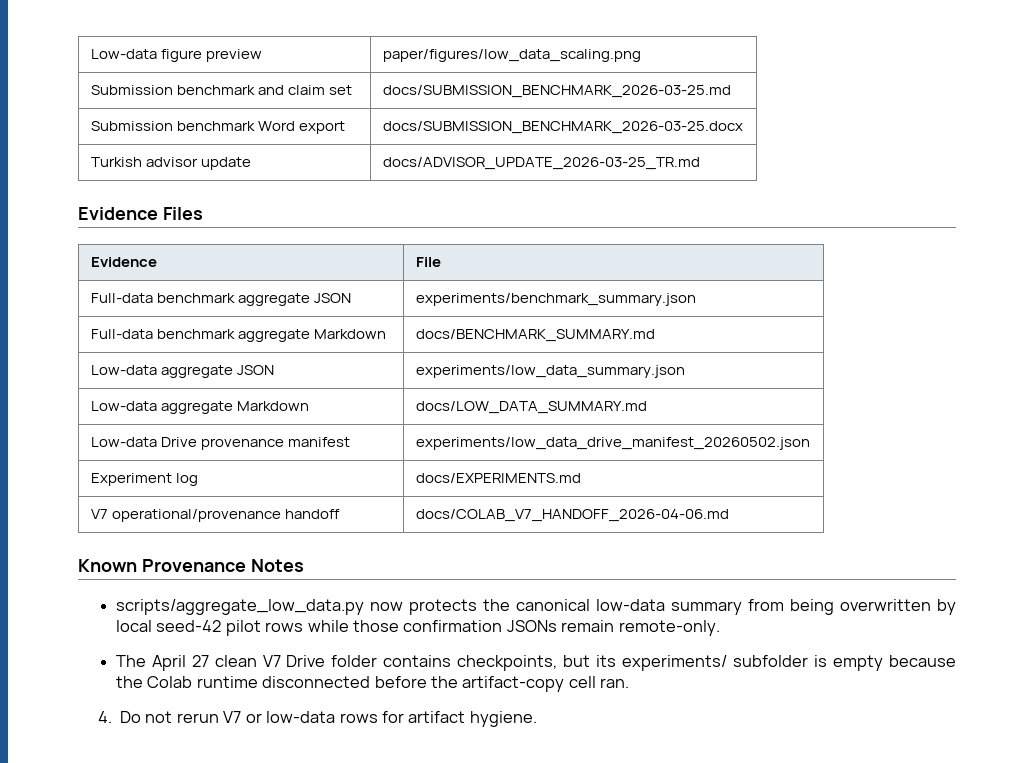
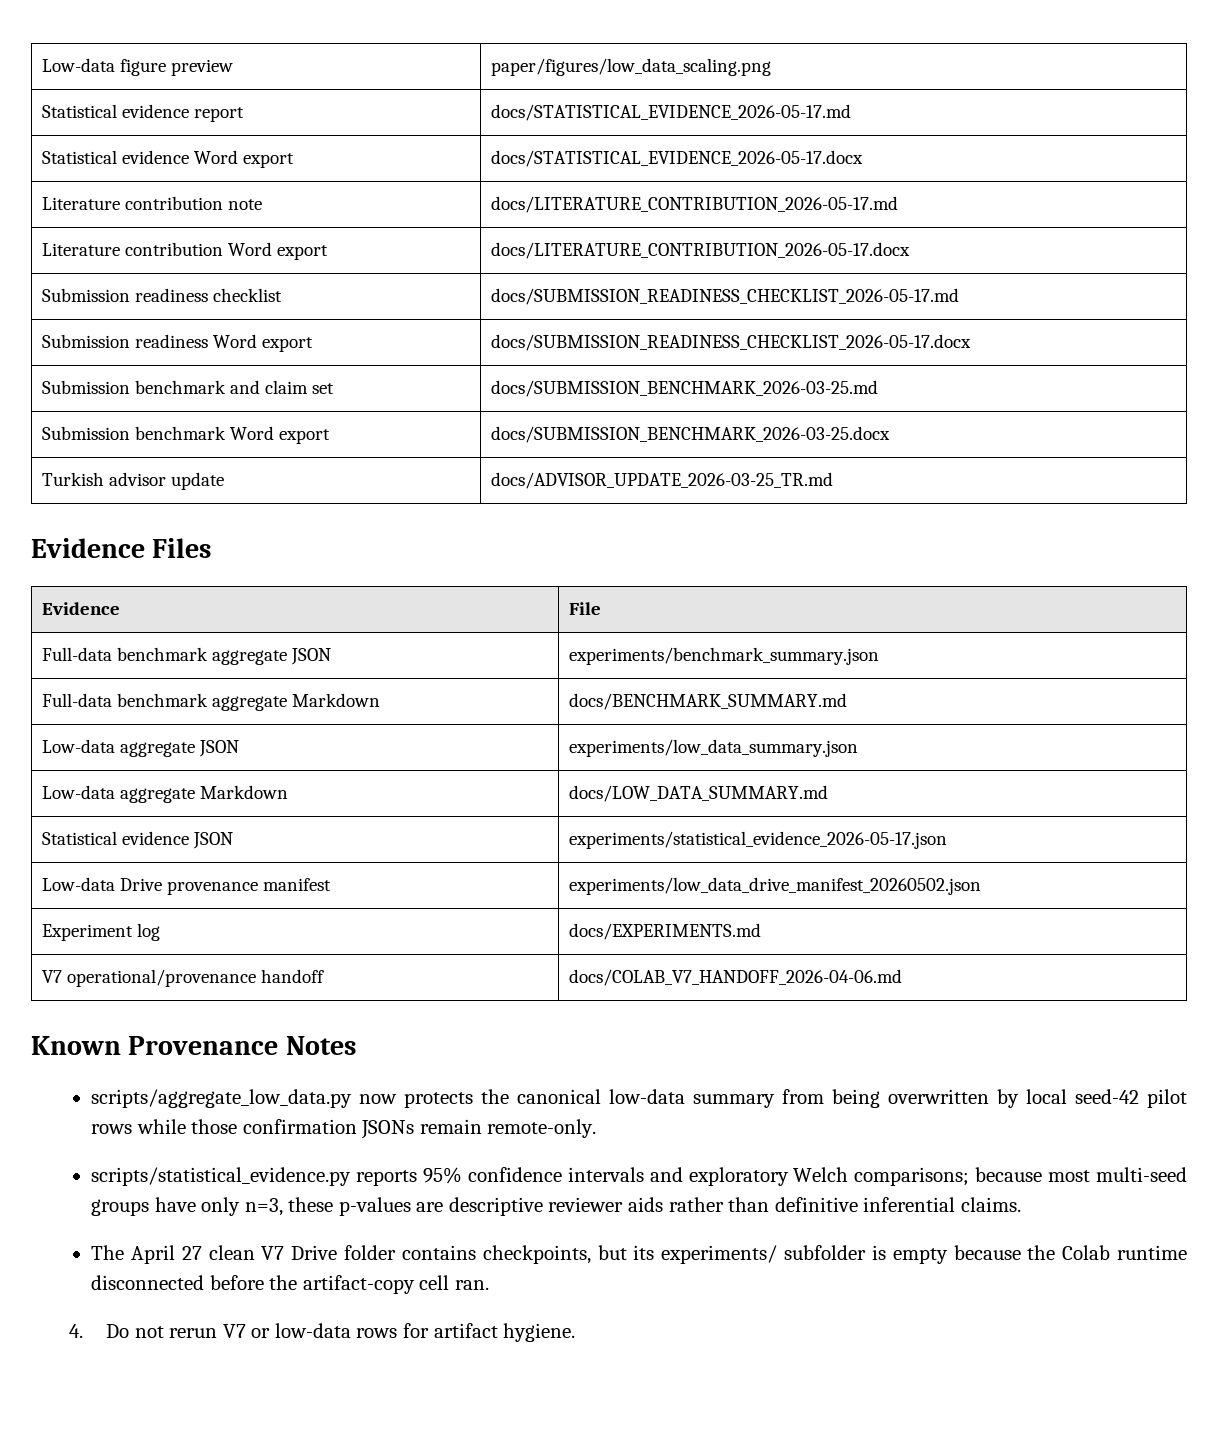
+ Statistical evidence report | docs/STATISTICAL_EVIDENCE_2026-05-17.md
+ Statistical evidence Word export | docs/STATISTICAL_EVIDENCE_2026-05-17.docx
+ Literature contribution note | docs/LITERATURE_CONTRIBUTION_2026-05-17.md
+ Literature contribution Word export | docs/LITERATURE_CONTRIBUTION_2026-05-17.docx
+ Submission readiness checklist | docs/SUBMISSION_READINESS_CHECKLIST_2026-05-17.md
+ Submission readiness Word export | docs/SUBMISSION_READINESS_CHECKLIST_2026-05-17.docx
+ Statistical evidence JSON | experiments/statistical_evidence_2026-05-17.json
+ scripts/statistical_evidence.py reports 95% confidence intervals and exploratory Welch comparisons; because most multi-seed groups have only n=3, these p-values are descriptive reviewer aids rather than definitive inferential claims.

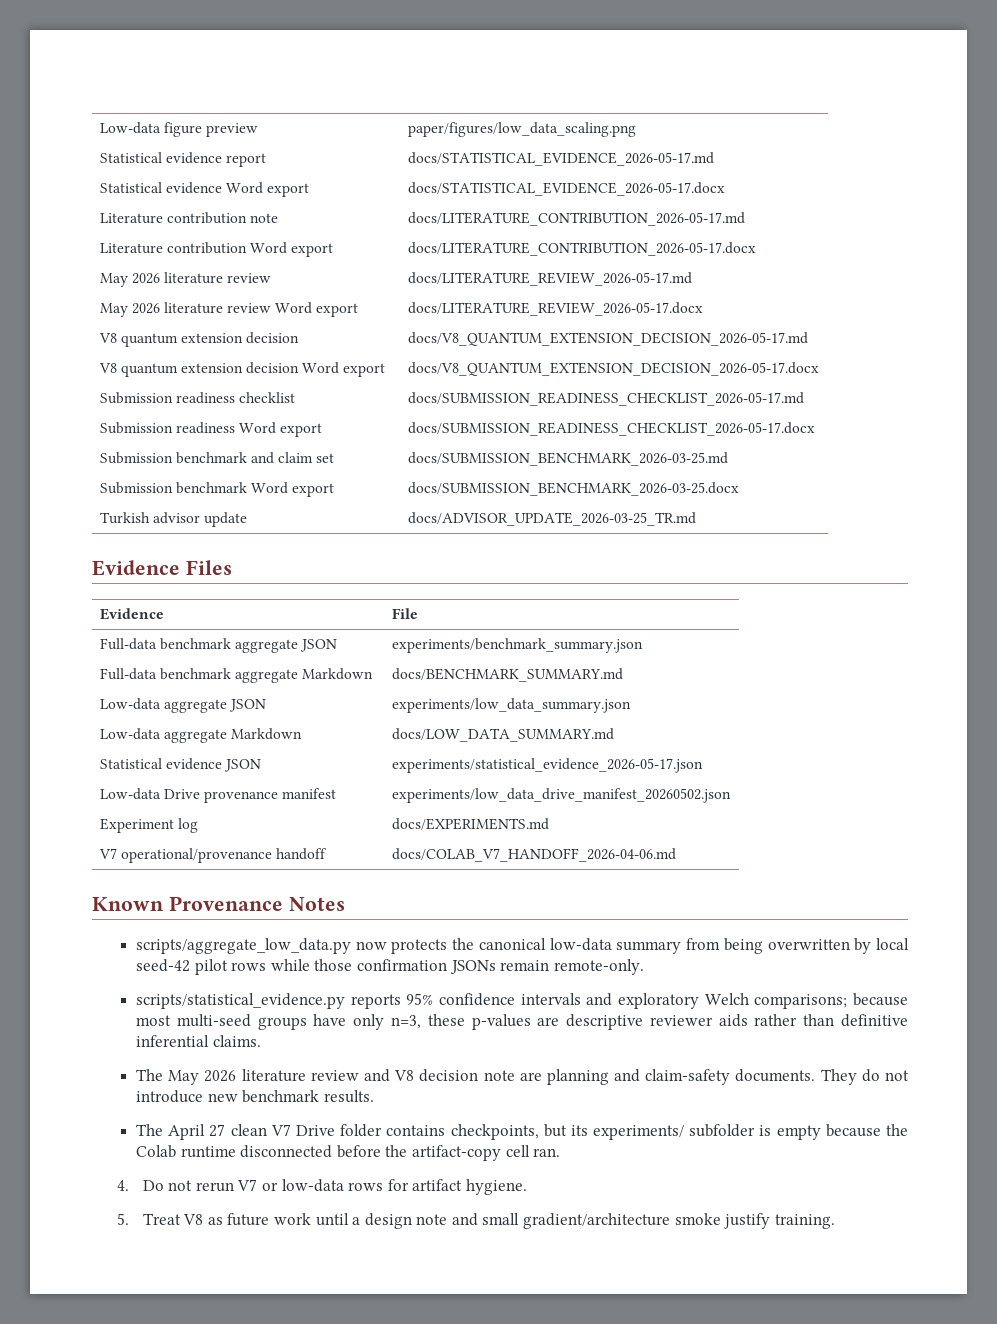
+ May 2026 literature review | docs/LITERATURE_REVIEW_2026-05-17.md
+ May 2026 literature review Word export | docs/LITERATURE_REVIEW_2026-05-17.docx
+ V8 quantum extension decision | docs/V8_QUANTUM_EXTENSION_DECISION_2026-05-17.md
+ V8 quantum extension decision Word export | docs/V8_QUANTUM_EXTENSION_DECISION_2026-05-17.docx
+ The May 2026 literature review and V8 decision note are planning and claim-safety documents. They do not introduce new benchmark results.
+ 5. Treat V8 as future work until a design note and small gradient/architecture smoke justify training.

